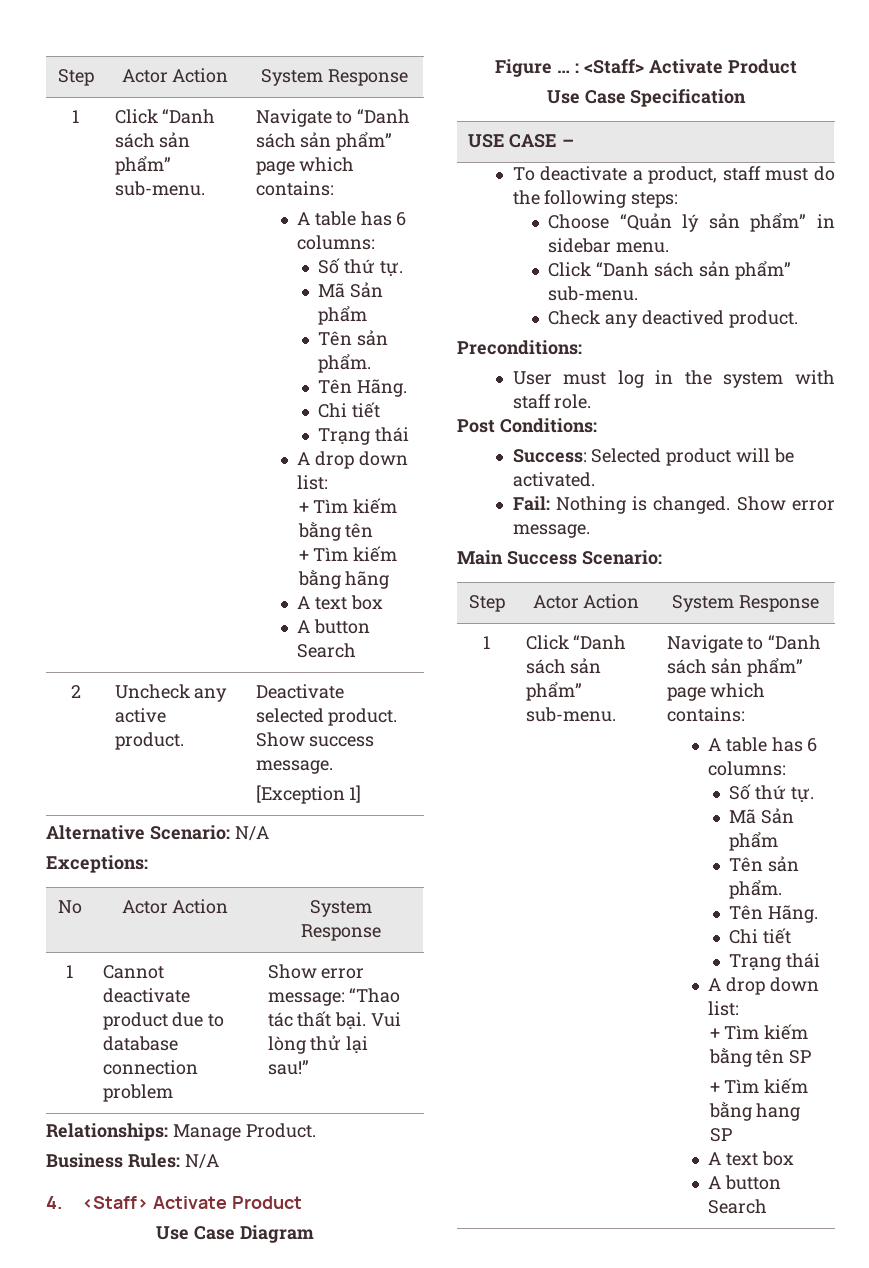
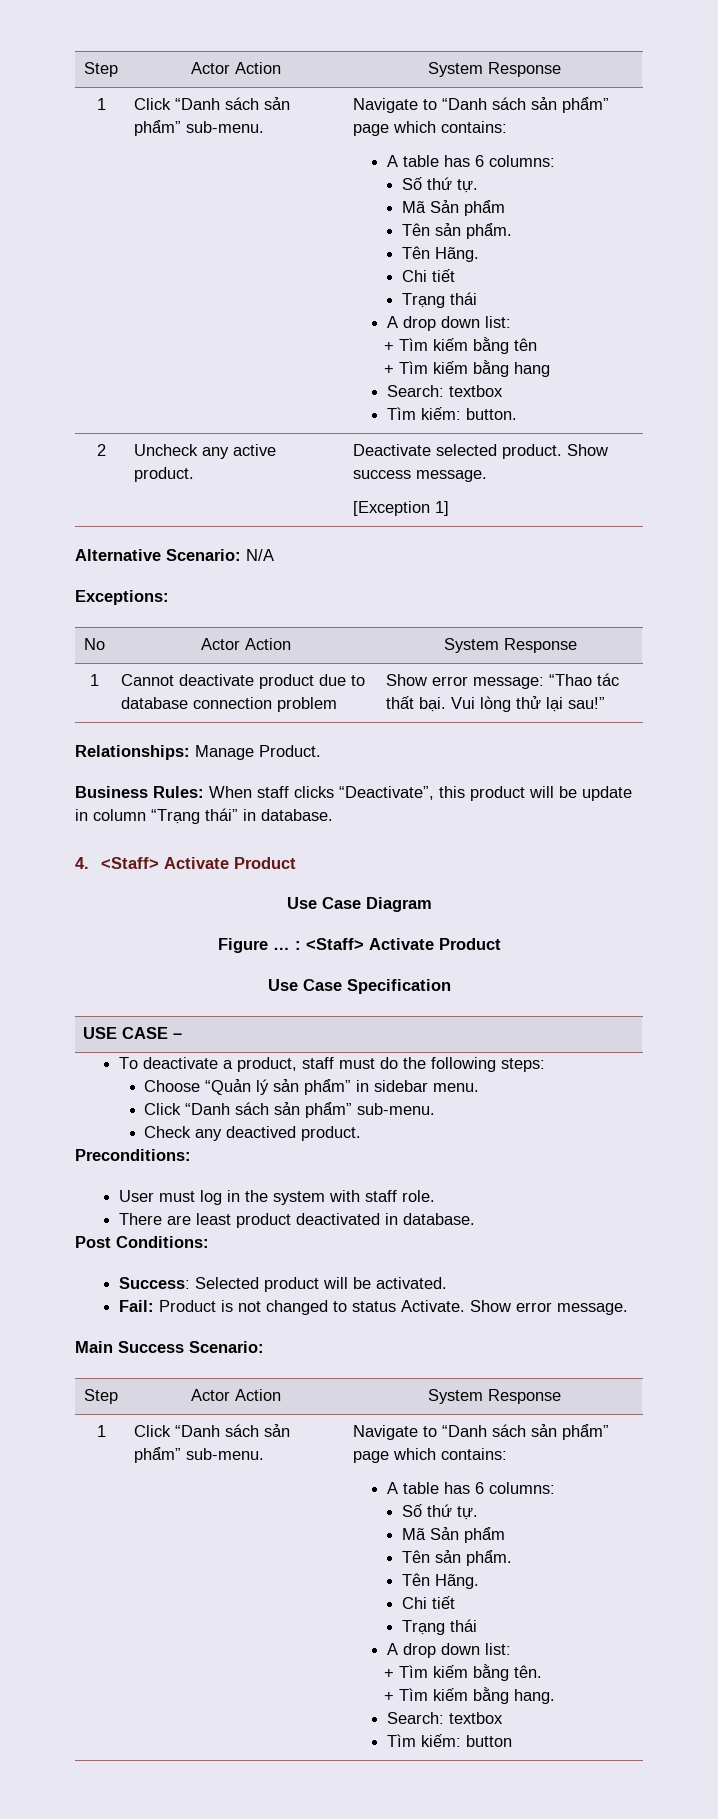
- + Tìm kiếm bằng hãng
- A text box
- A button Search
+ + Tìm kiếm bằng hang
+ Search: textbox
+ Tìm kiếm: button.
- Business Rules: N/A
+ Business Rules: When staff clicks “Deactivate”, this product will be update in column “Trạng thái” in database.
+ There are least product deactivated in database.
- Fail: Nothing is changed.
+ Fail: Product is not changed to status Activate.
- + Tìm kiếm bằng tên SP
- + Tìm kiếm bằng hang SP
- A text box
- A button Search
+ + Tìm kiếm bằng tên.
+ + Tìm kiếm bằng hang.
+ Search: textbox
+ Tìm kiếm: button

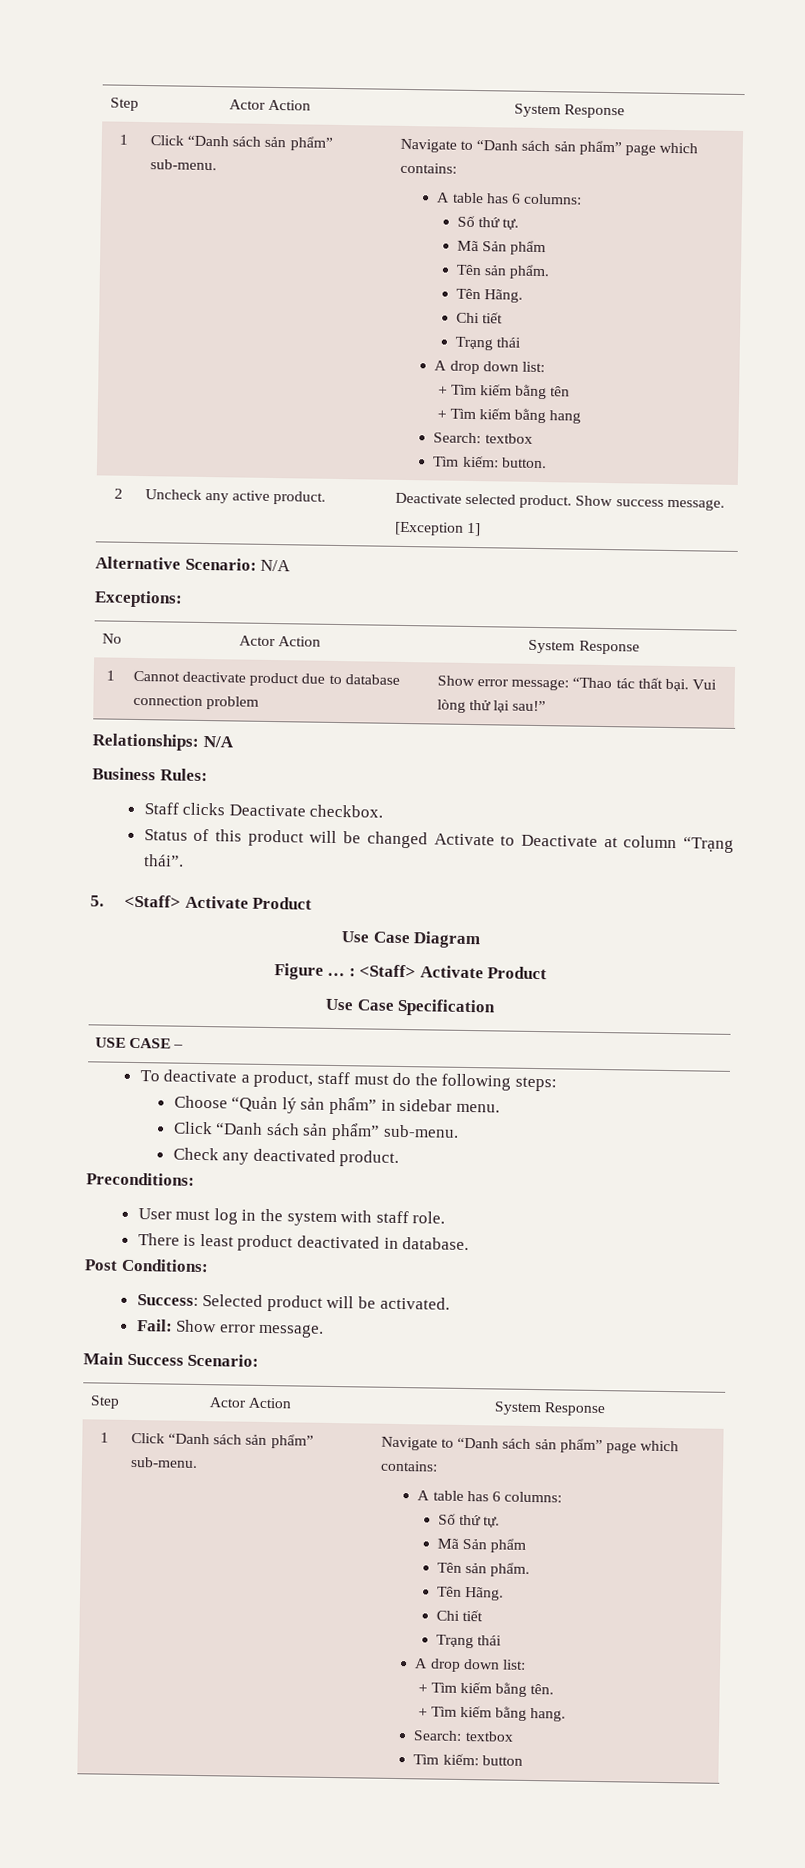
- Relationships: Manage Product.
+ Relationships: N/A
- Business Rules: When staff clicks “Deactivate”, this product will be update in column “Trạng thái” in database.
- 4. <Staff> Activate Product
+ Business Rules:
+ Staff clicks Deactivate checkbox.
+ Status of this product will be changed Activate to Deactivate at column “Trạng thái”.
+ 5. <Staff> Activate Product
- Check any deactived product.
+ Check any deactivated product.
- There are least product deactivated in database.
+ There is least product deactivated in database.
- Fail: Product is not changed to status Activate. Show error message.
+ Fail: Show error message.

